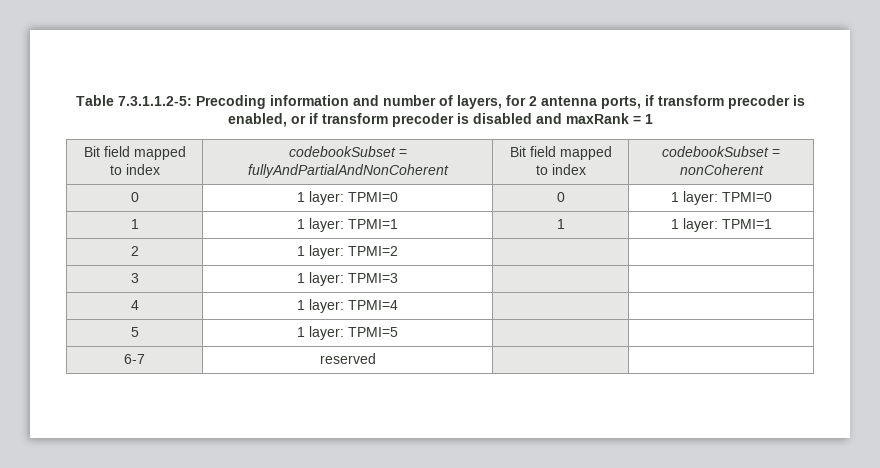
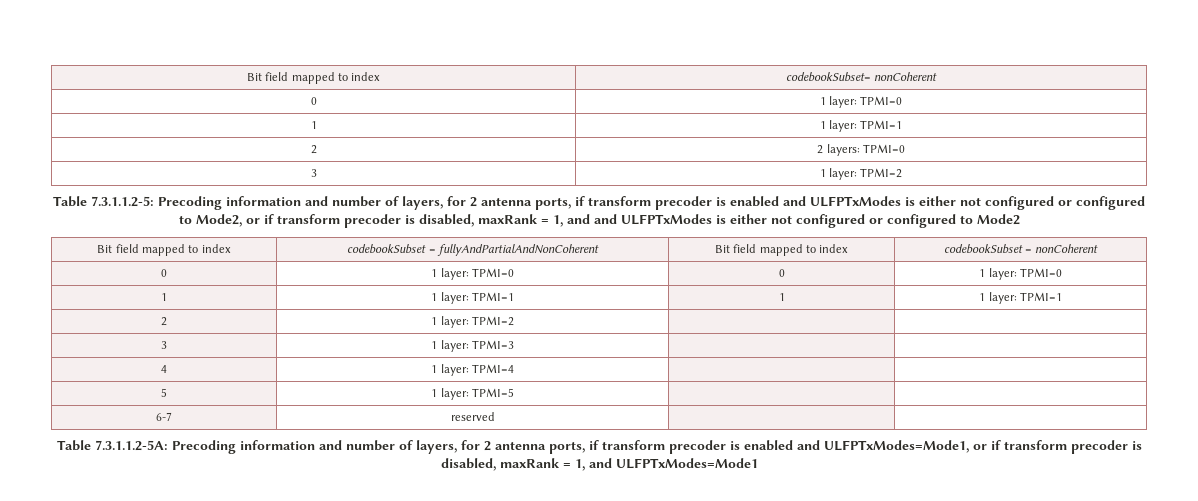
+ Bit field mapped to index | codebookSubset= nonCoherent
+ 0 | 1 layer: TPMI=0
+ 1 | 1 layer: TPMI=1
+ 2 | 2 layers: TPMI=0
+ 3 | 1 layer: TPMI=2
- Table 7.3.1.1.2-5: Precoding information and number of layers, for 2 antenna ports, if transform precoder is enabled, or if transform precoder is disabled and maxRank = 1
+ Table 7.3.1.1.2-5: Precoding information and number of layers, for 2 antenna ports, if transform precoder is enabled and ULFPTxModes is either not configured or configured to Mode2, or if transform precoder is disabled, maxRank = 1, and and ULFPTxModes is either not configured or configured to Mode2
+ Table 7.3.1.1.2-5A: Precoding information and number of layers, for 2 antenna ports, if transform precoder is enabled and ULFPTxModes=Mode1, or if transform precoder is disabled, maxRank = 1, and ULFPTxModes=Mode1

